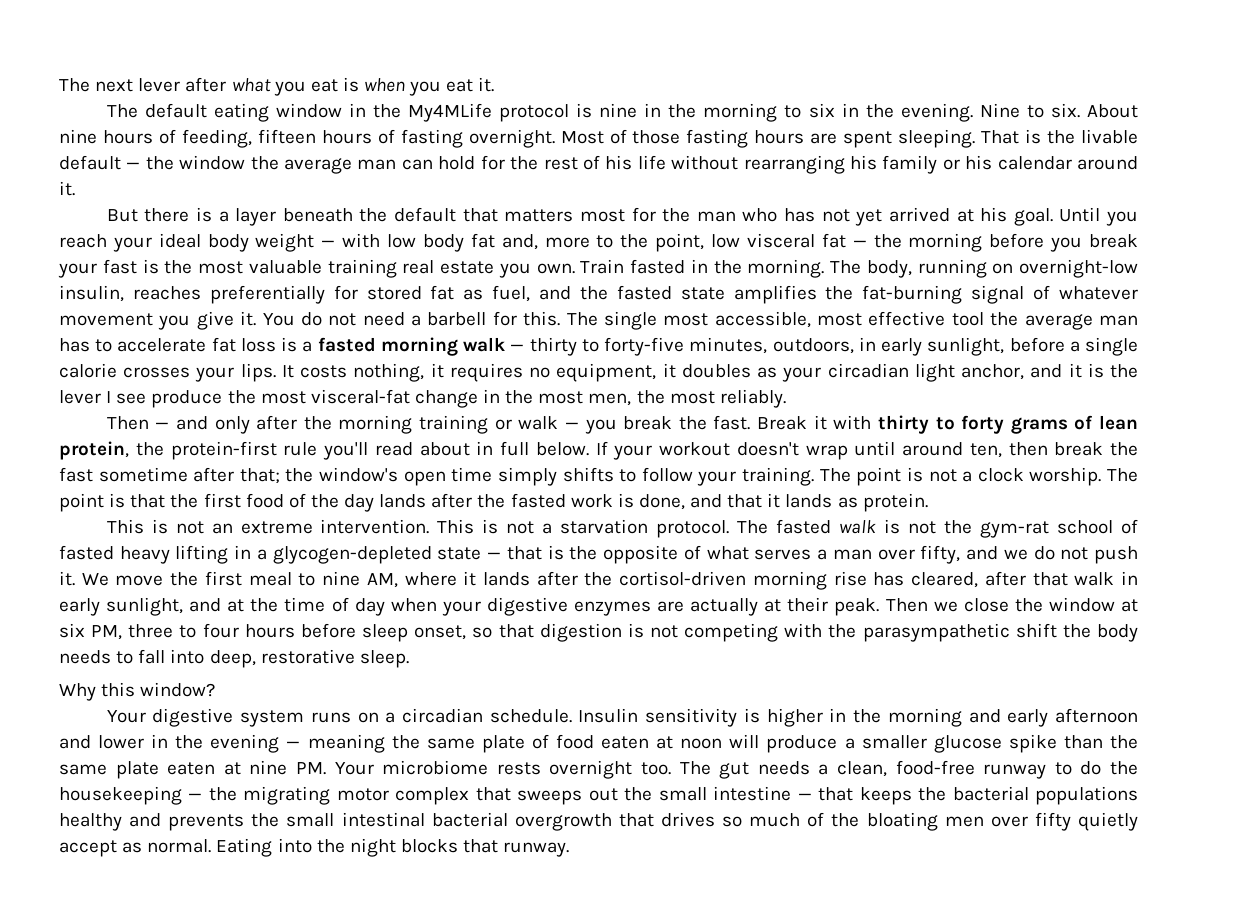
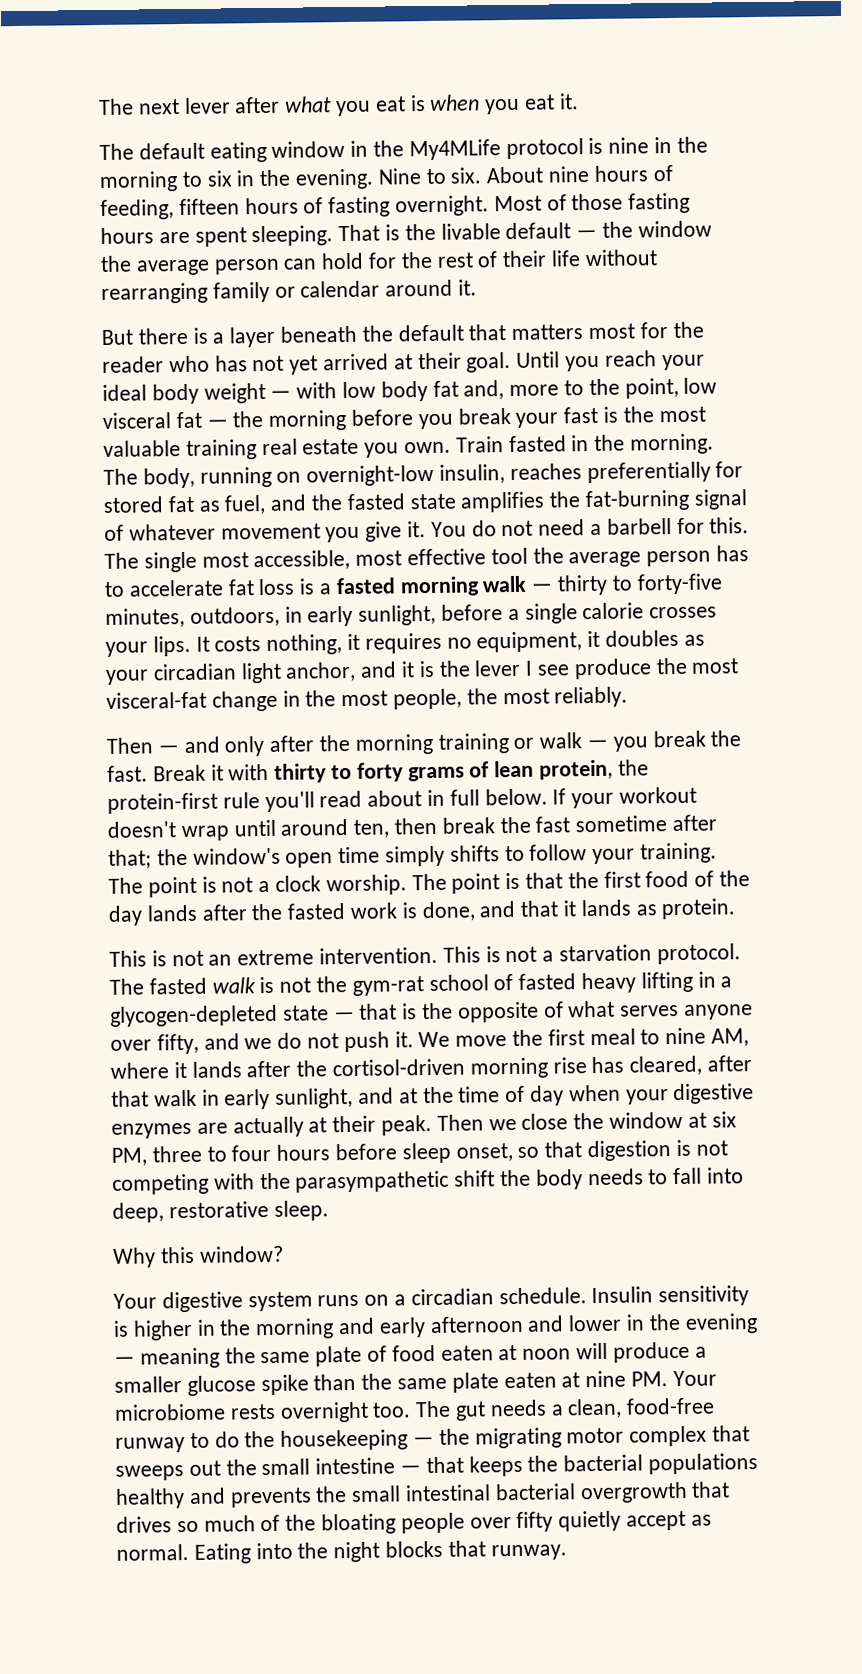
- That is the livable default — the window the average man can hold for the rest of his life without rearranging his family or his calendar around it.
+ That is the livable default — the window the average person can hold for the rest of their life without rearranging family or calendar around it.
- But there is a layer beneath the default that matters most for the man who has not yet arrived at his goal.
+ But there is a layer beneath the default that matters most for the reader who has not yet arrived at their goal.
- The single most accessible, most effective tool the average man has to accelerate fat loss is a fasted morning walk — thirty to forty-five minutes, outdoors, in early sunlight, before a single calorie crosses your lips.
+ The single most accessible, most effective tool the average person has to accelerate fat loss is a fasted morning walk — thirty to forty-five minutes, outdoors, in early sunlight, before a single calorie crosses your lips.
- It costs nothing, it requires no equipment, it doubles as your circadian light anchor, and it is the lever I see produce the most visceral-fat change in the most men, the most reliably.
+ It costs nothing, it requires no equipment, it doubles as your circadian light anchor, and it is the lever I see produce the most visceral-fat change in the most people, the most reliably.
- The fasted walk is not the gym-rat school of fasted heavy lifting in a glycogen-depleted state — that is the opposite of what serves a man over fifty, and we do not push it.
+ The fasted walk is not the gym-rat school of fasted heavy lifting in a glycogen-depleted state — that is the opposite of what serves anyone over fifty, and we do not push it.
- The gut needs a clean, food-free runway to do the housekeeping — the migrating motor complex that sweeps out the small intestine — that keeps the bacterial populations healthy and prevents the small intestinal bacterial overgrowth that drives so much of the bloating men over fifty quietly accept as normal.
+ The gut needs a clean, food-free runway to do the housekeeping — the migrating motor complex that sweeps out the small intestine — that keeps the bacterial populations healthy and prevents the small intestinal bacterial overgrowth that drives so much of the bloating people over fifty quietly accept as normal.

